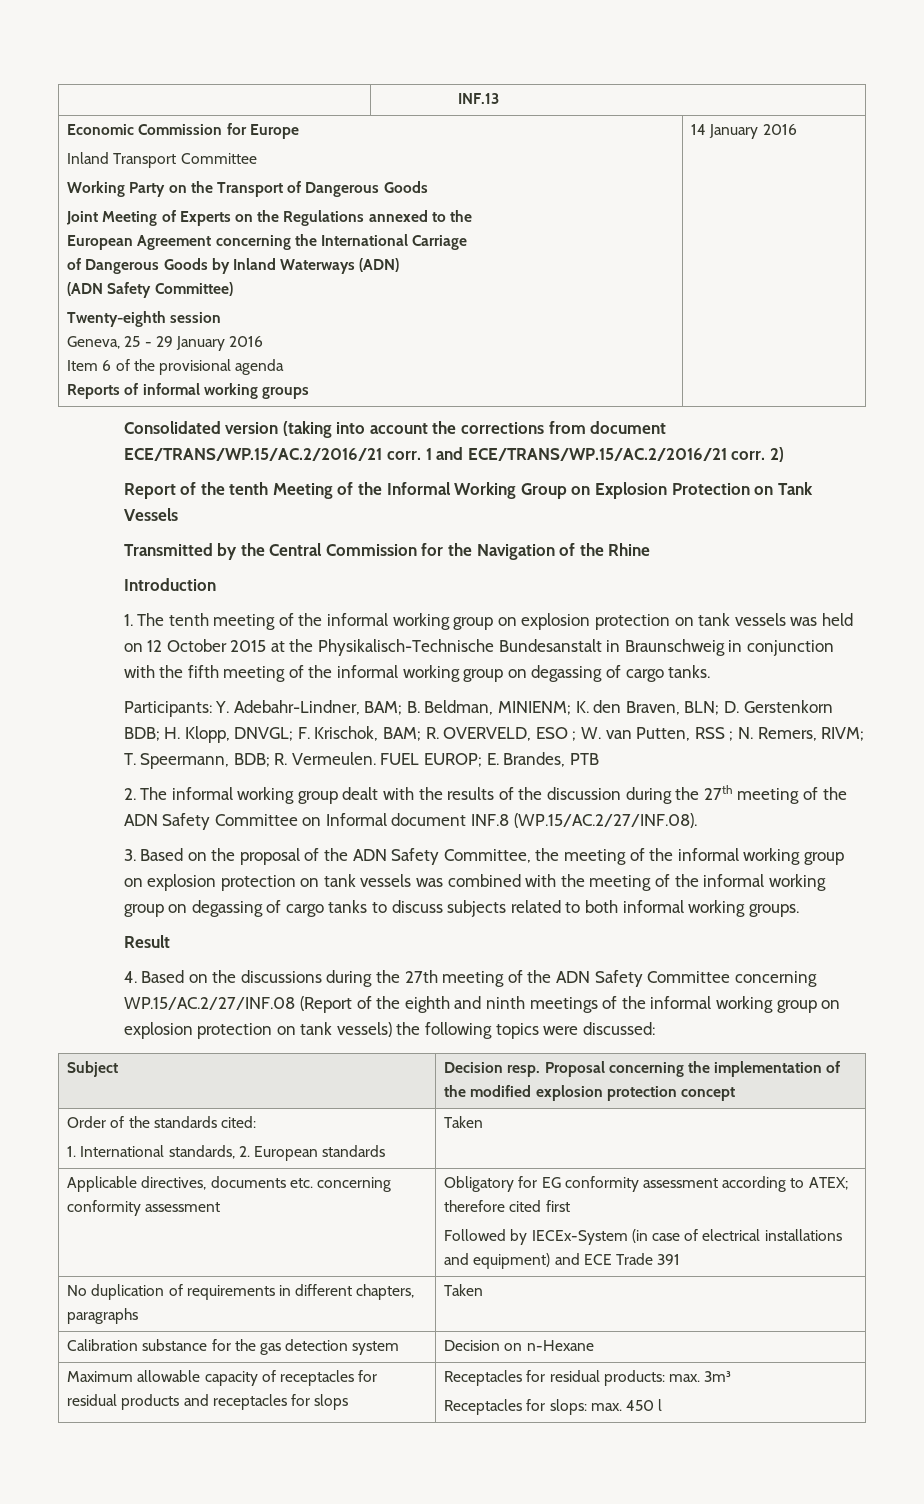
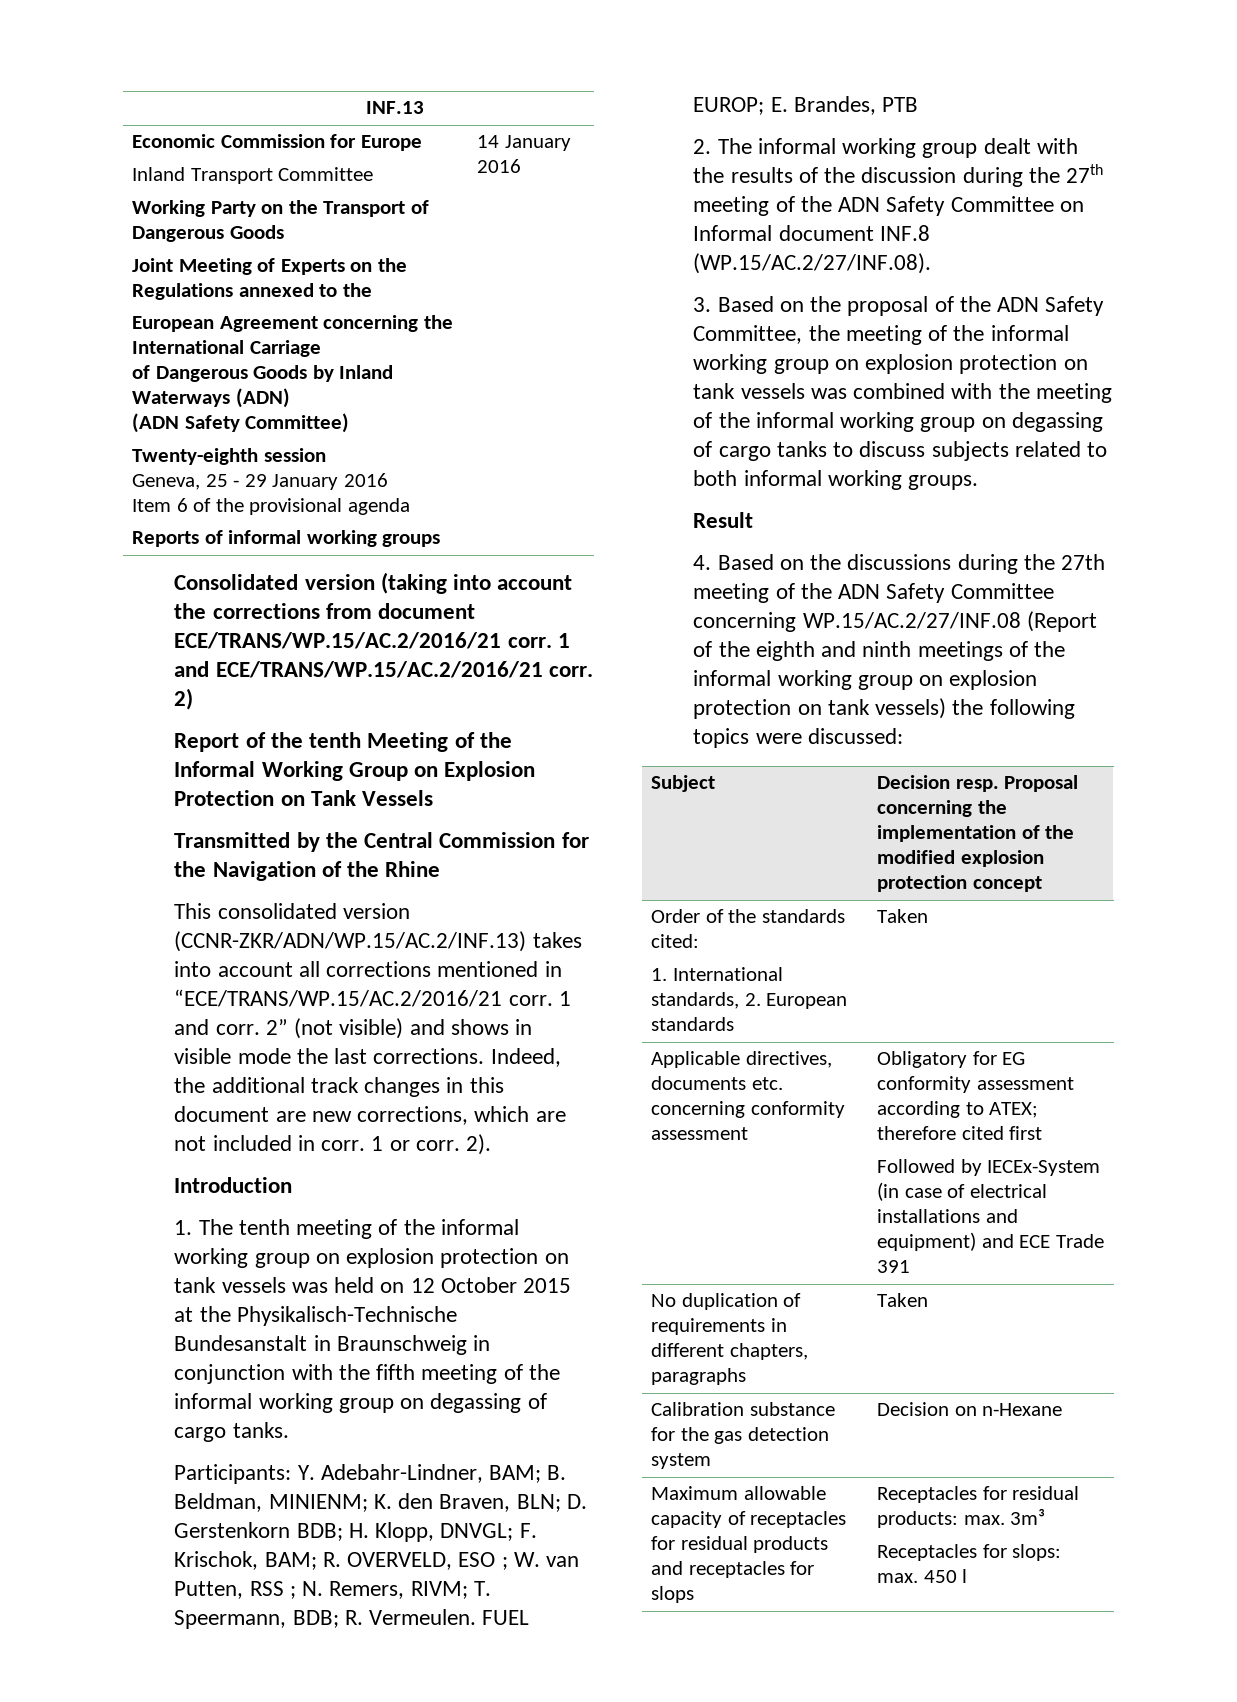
+ This consolidated version (CCNR-ZKR/ADN/WP.15/AC.2/INF.13) takes into account all corrections mentioned in “ECE/TRANS/WP.15/AC.2/2016/21 corr. 1 and corr. 2” (not visible) and shows in visible mode the last corrections. Indeed, the additional track changes in this document are new corrections, which are not included in corr. 1 or corr. 2).

